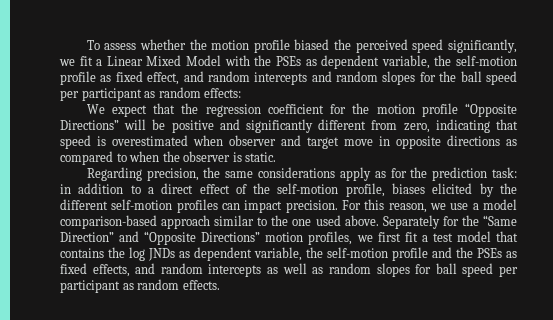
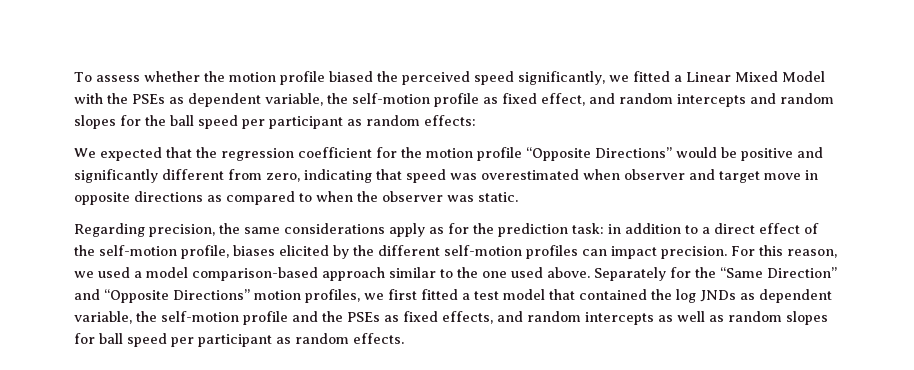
- To assess whether the motion profile biased the perceived speed significantly, we fit a Linear Mixed Model with the PSEs as dependent variable, the self-motion profile as fixed effect, and random intercepts and random slopes for the ball speed per participant as random effects:
+ To assess whether the motion profile biased the perceived speed significantly, we fitted a Linear Mixed Model with the PSEs as dependent variable, the self-motion profile as fixed effect, and random intercepts and random slopes for the ball speed per participant as random effects:
- We expect that the regression coefficient for the motion profile “Opposite Directions” will be positive and significantly different from zero, indicating that speed is overestimated when observer and target move in opposite directions as compared to when the observer is static.
+ We expected that the regression coefficient for the motion profile “Opposite Directions” would be positive and significantly different from zero, indicating that speed was overestimated when observer and target move in opposite directions as compared to when the observer was static.
- For this reason, we use a model comparison-based approach similar to the one used above.
+ For this reason, we used a model comparison-based approach similar to the one used above.
- Separately for the “Same Direction” and “Opposite Directions” motion profiles, we first fit a test model that contains the log JNDs as dependent variable, the self-motion profile and the PSEs as fixed effects, and random intercepts as well as random slopes for ball speed per participant as random effects.
+ Separately for the “Same Direction” and “Opposite Directions” motion profiles, we first fitted a test model that contained the log JNDs as dependent variable, the self-motion profile and the PSEs as fixed effects, and random intercepts as well as random slopes for ball speed per participant as random effects.

